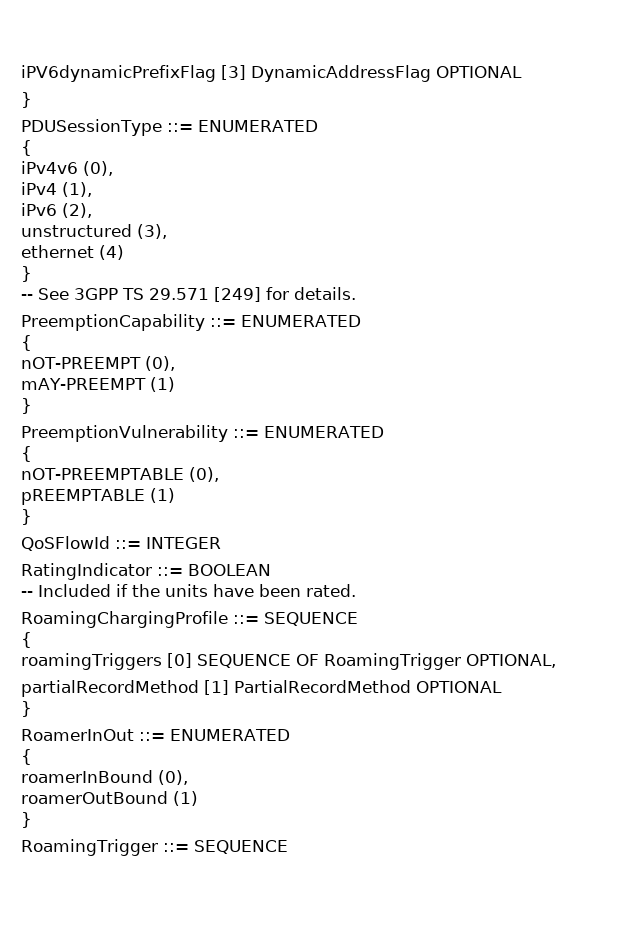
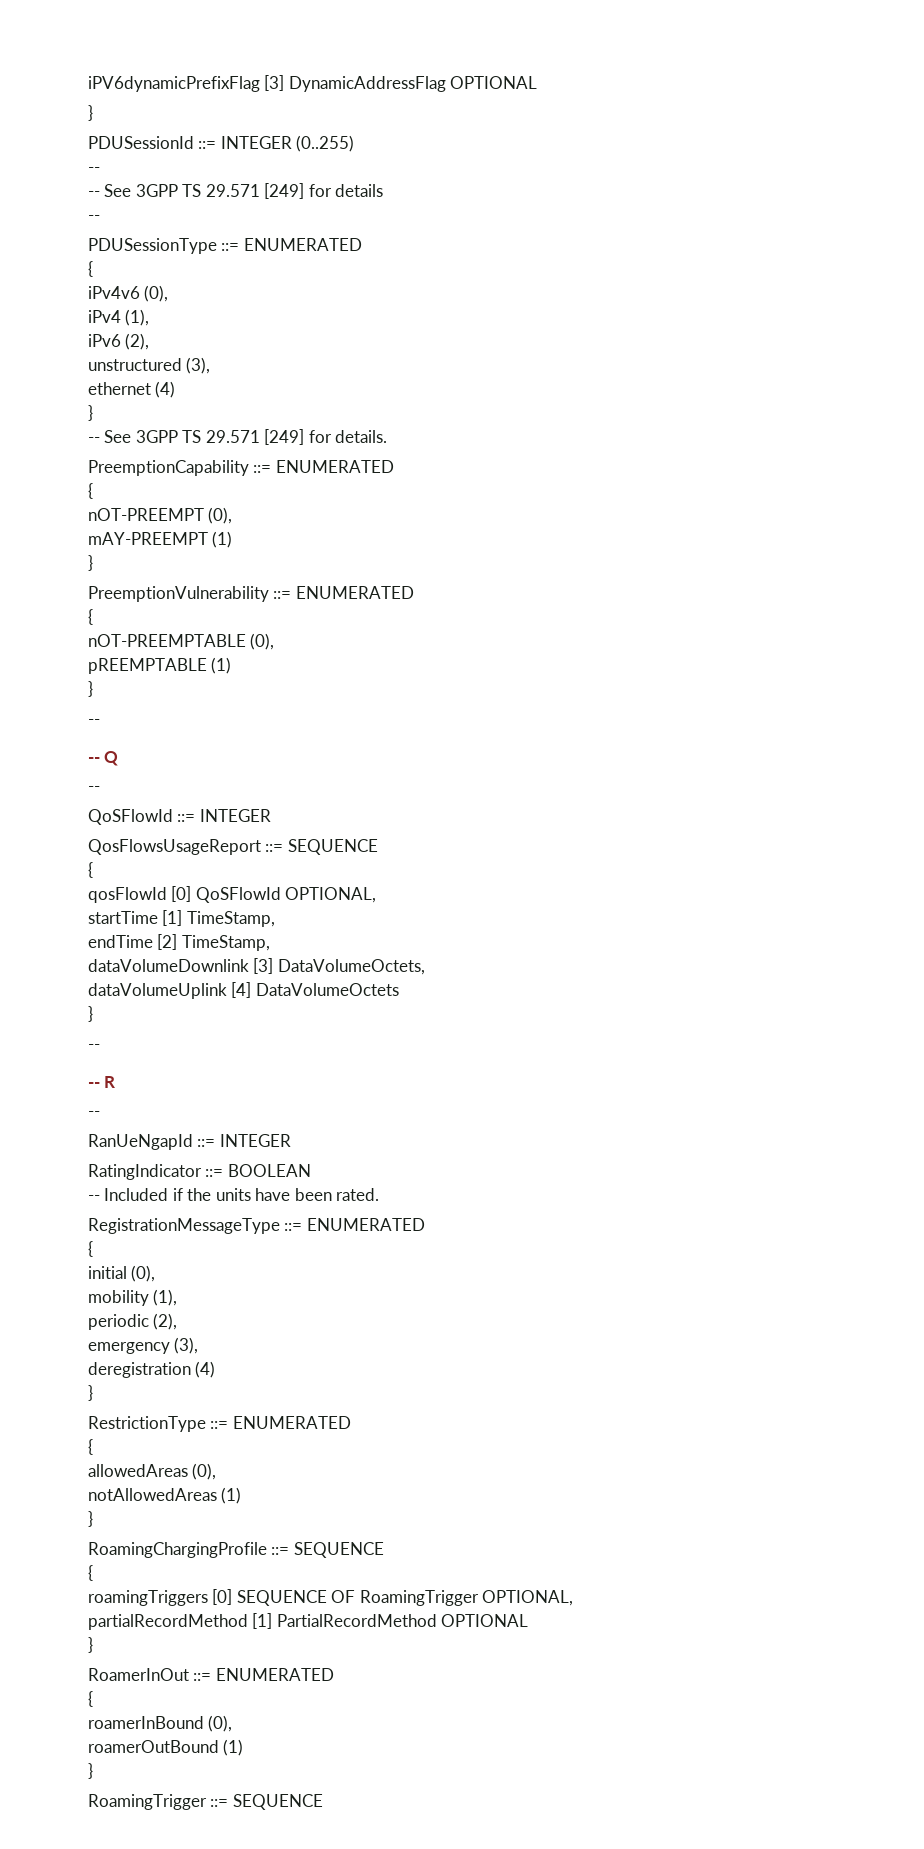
+ PDUSessionId ::= INTEGER (0..255)
+ --
+ -- See 3GPP TS 29.571 [249] for details
+ --
  pREEMPTABLE (1)
  }
+ --
+ -- Q
+ --
+ QosFlowsUsageReport ::= SEQUENCE
+ {
+ qosFlowId [0] QoSFlowId OPTIONAL,
+ startTime [1] TimeStamp,
+ endTime [2] TimeStamp,
+ dataVolumeDownlink [3] DataVolumeOctets,
+ dataVolumeUplink [4] DataVolumeOctets
+ }
+ --
+ -- R
+ --
+ RanUeNgapId ::= INTEGER
+ RegistrationMessageType ::= ENUMERATED
+ {
+ initial (0),
+ mobility (1),
+ periodic (2),
+ emergency (3),
+ deregistration (4)
+ }
+ RestrictionType ::= ENUMERATED
+ {
+ allowedAreas (0),
+ notAllowedAreas (1)
+ }

